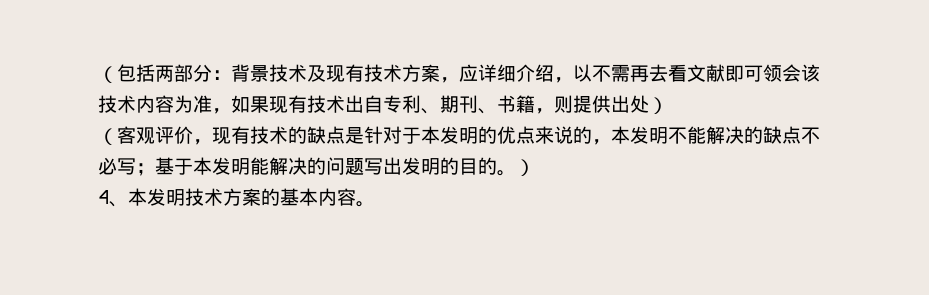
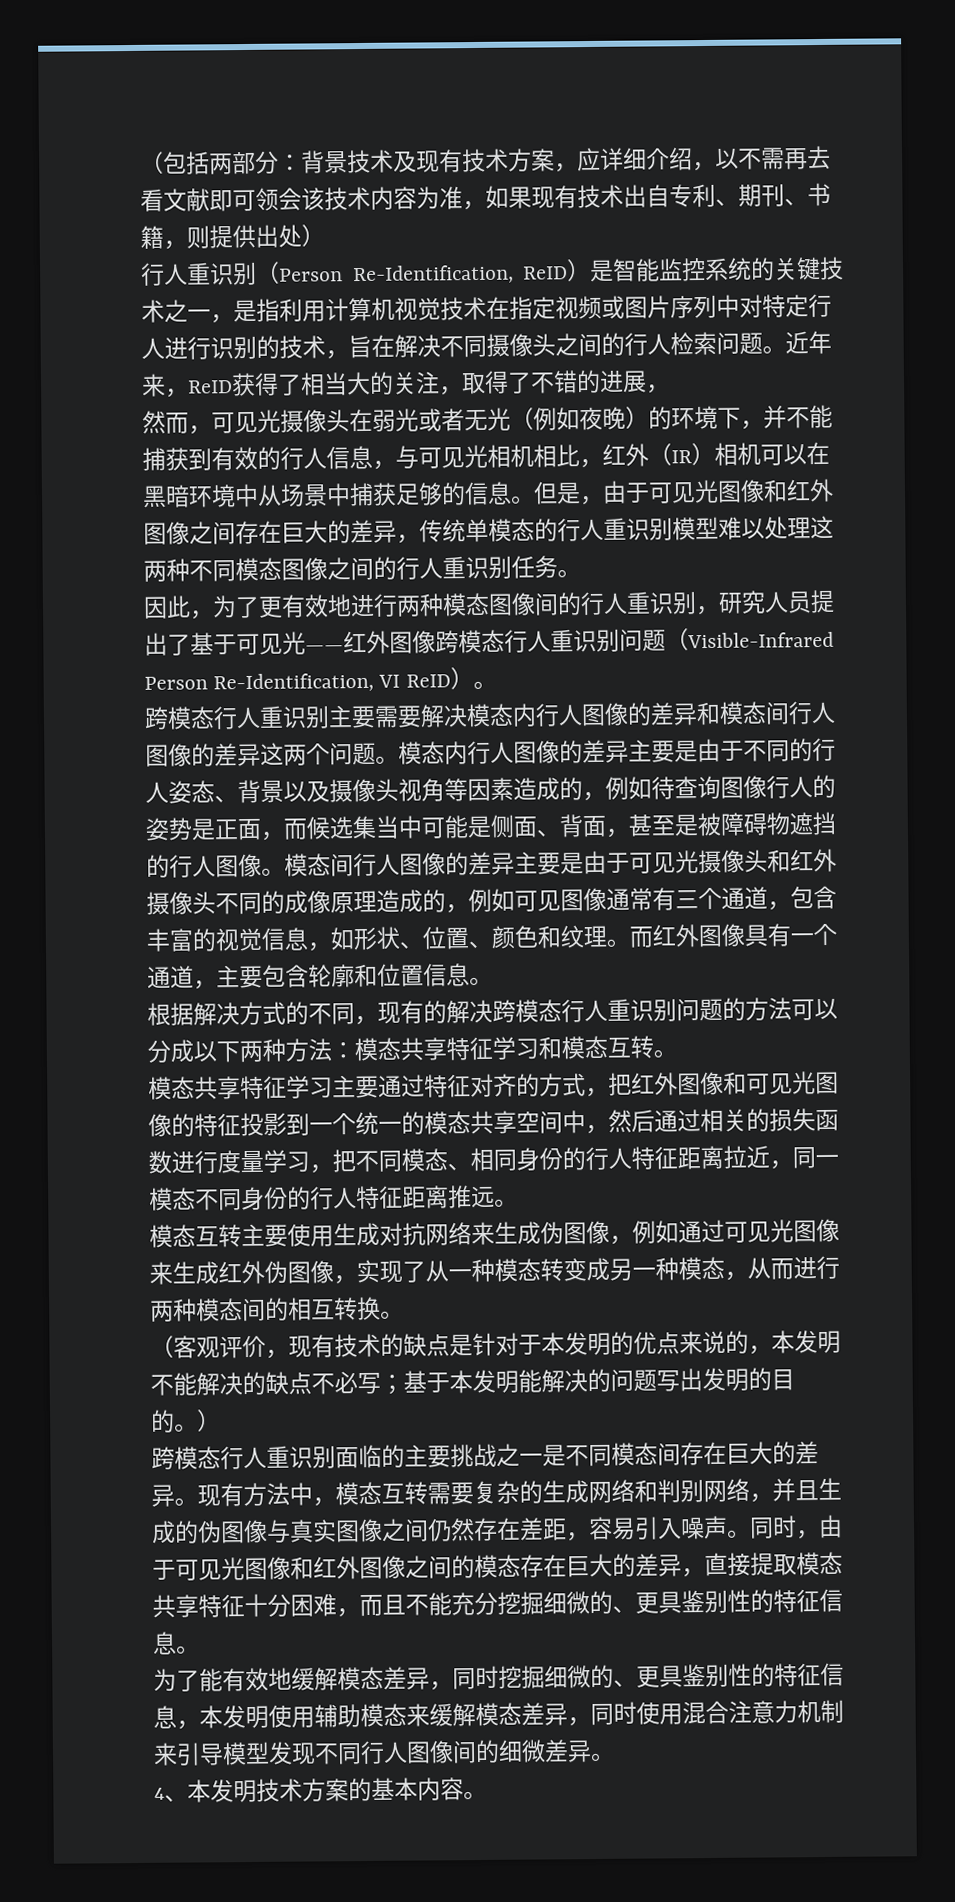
+ 行人重识别（Person Re-Identification, ReID）是智能监控系统的关键技术之一，是指利用计算机视觉技术在指定视频或图片序列中对特定行人进行识别的技术，旨在解决不同摄像头之间的行人检索问题。近年来，ReID获得了相当大的关注，取得了不错的进展，
+ 然而，可见光摄像头在弱光或者无光（例如夜晚）的环境下，并不能捕获到有效的行人信息，与可见光相机相比，红外（IR）相机可以在黑暗环境中从场景中捕获足够的信息。但是，由于可见光图像和红外图像之间存在巨大的差异，传统单模态的行人重识别模型难以处理这两种不同模态图像之间的行人重识别任务。
+ 因此，为了更有效地进行两种模态图像间的行人重识别，研究人员提出了基于可见光——红外图像跨模态行人重识别问题（Visible-Infrared Person Re-Identification, VI ReID）。
+ 跨模态行人重识别主要需要解决模态内行人图像的差异和模态间行人图像的差异这两个问题。模态内行人图像的差异主要是由于不同的行人姿态、背景以及摄像头视角等因素造成的，例如待查询图像行人的姿势是正面，而候选集当中可能是侧面、背面，甚至是被障碍物遮挡的行人图像。模态间行人图像的差异主要是由于可见光摄像头和红外摄像头不同的成像原理造成的，例如可见图像通常有三个通道，包含丰富的视觉信息，如形状、位置、颜色和纹理。而红外图像具有一个通道，主要包含轮廓和位置信息。
+ 根据解决方式的不同，现有的解决跨模态行人重识别问题的方法可以分成以下两种方法：模态共享特征学习和模态互转。
+ 模态共享特征学习主要通过特征对齐的方式，把红外图像和可见光图像的特征投影到一个统一的模态共享空间中，然后通过相关的损失函数进行度量学习，把不同模态、相同身份的行人特征距离拉近，同一模态不同身份的行人特征距离推远。
+ 模态互转主要使用生成对抗网络来生成伪图像，例如通过可见光图像来生成红外伪图像，实现了从一种模态转变成另一种模态，从而进行两种模态间的相互转换。
+ 跨模态行人重识别面临的主要挑战之一是不同模态间存在巨大的差异。现有方法中，模态互转需要复杂的生成网络和判别网络，并且生成的伪图像与真实图像之间仍然存在差距，容易引入噪声。同时，由于可见光图像和红外图像之间的模态存在巨大的差异，直接提取模态共享特征十分困难，而且不能充分挖掘细微的、更具鉴别性的特征信息。
+ 为了能有效地缓解模态差异，同时挖掘细微的、更具鉴别性的特征信息，本发明使用辅助模态来缓解模态差异，同时使用混合注意力机制来引导模型发现不同行人图像间的细微差异。

